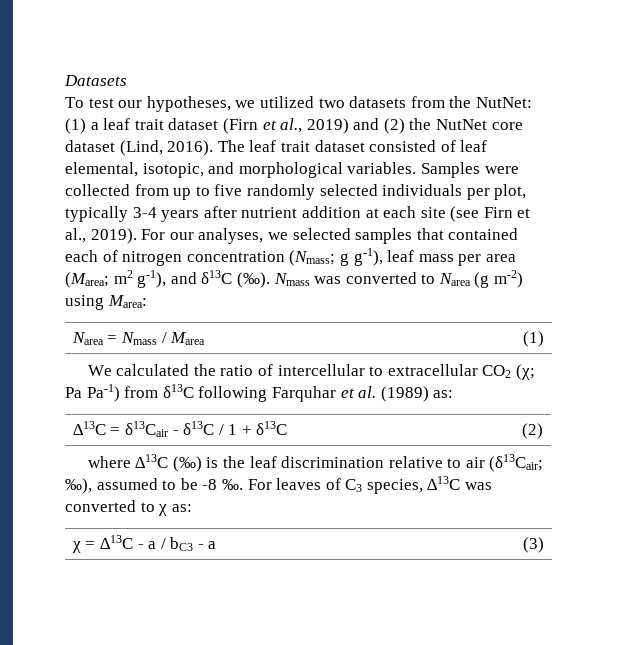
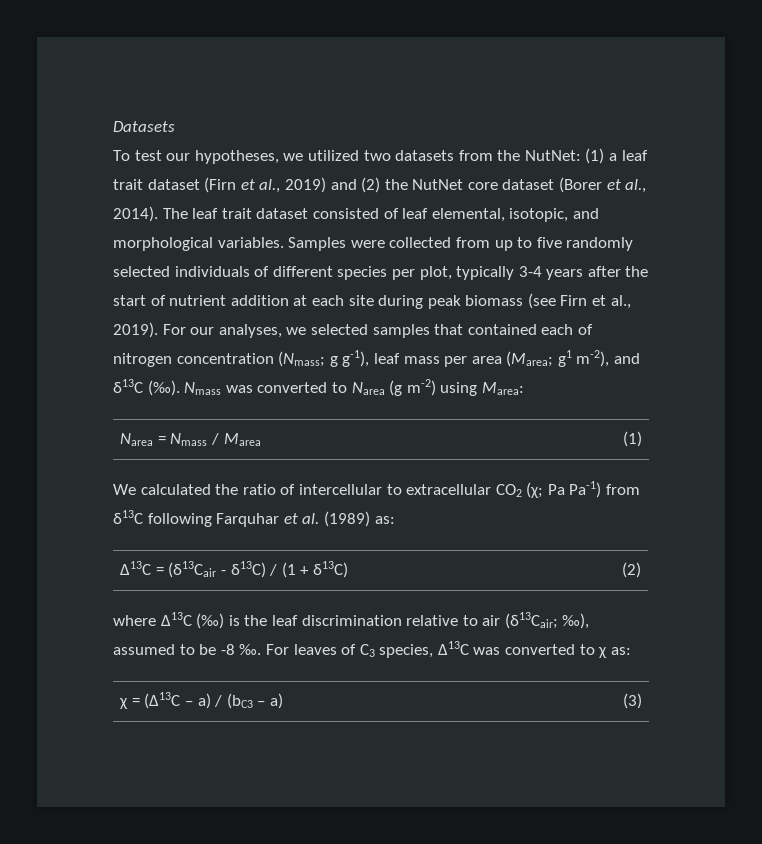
- To test our hypotheses, we utilized two datasets from the NutNet: (1) a leaf trait dataset (Firn et al., 2019) and (2) the NutNet core dataset (Lind, 2016).
+ To test our hypotheses, we utilized two datasets from the NutNet: (1) a leaf trait dataset (Firn et al., 2019) and (2) the NutNet core dataset (Borer et al., 2014).
- Samples were collected from up to five randomly selected individuals per plot, typically 3-4 years after nutrient addition at each site (see Firn et al., 2019).
+ Samples were collected from up to five randomly selected individuals of different species per plot, typically 3-4 years after the start of nutrient addition at each site during peak biomass (see Firn et al., 2019).
- For our analyses, we selected samples that contained each of nitrogen concentration (Nmass; g g-1), leaf mass per area (Marea; m2 g-1), and δ13C (‰).
+ For our analyses, we selected samples that contained each of nitrogen concentration (Nmass; g g-1), leaf mass per area (Marea; g1 m-2), and δ13C (‰).
- ∆13C = δ13Cair - δ13C / 1 + δ13C | (2)
+ ∆13C = (δ13Cair - δ13C) / (1 + δ13C) | (2)
- χ = ∆13C - a / bC3 - a | (3)
+ χ = (∆13C – a) / (bC3 – a) | (3)

